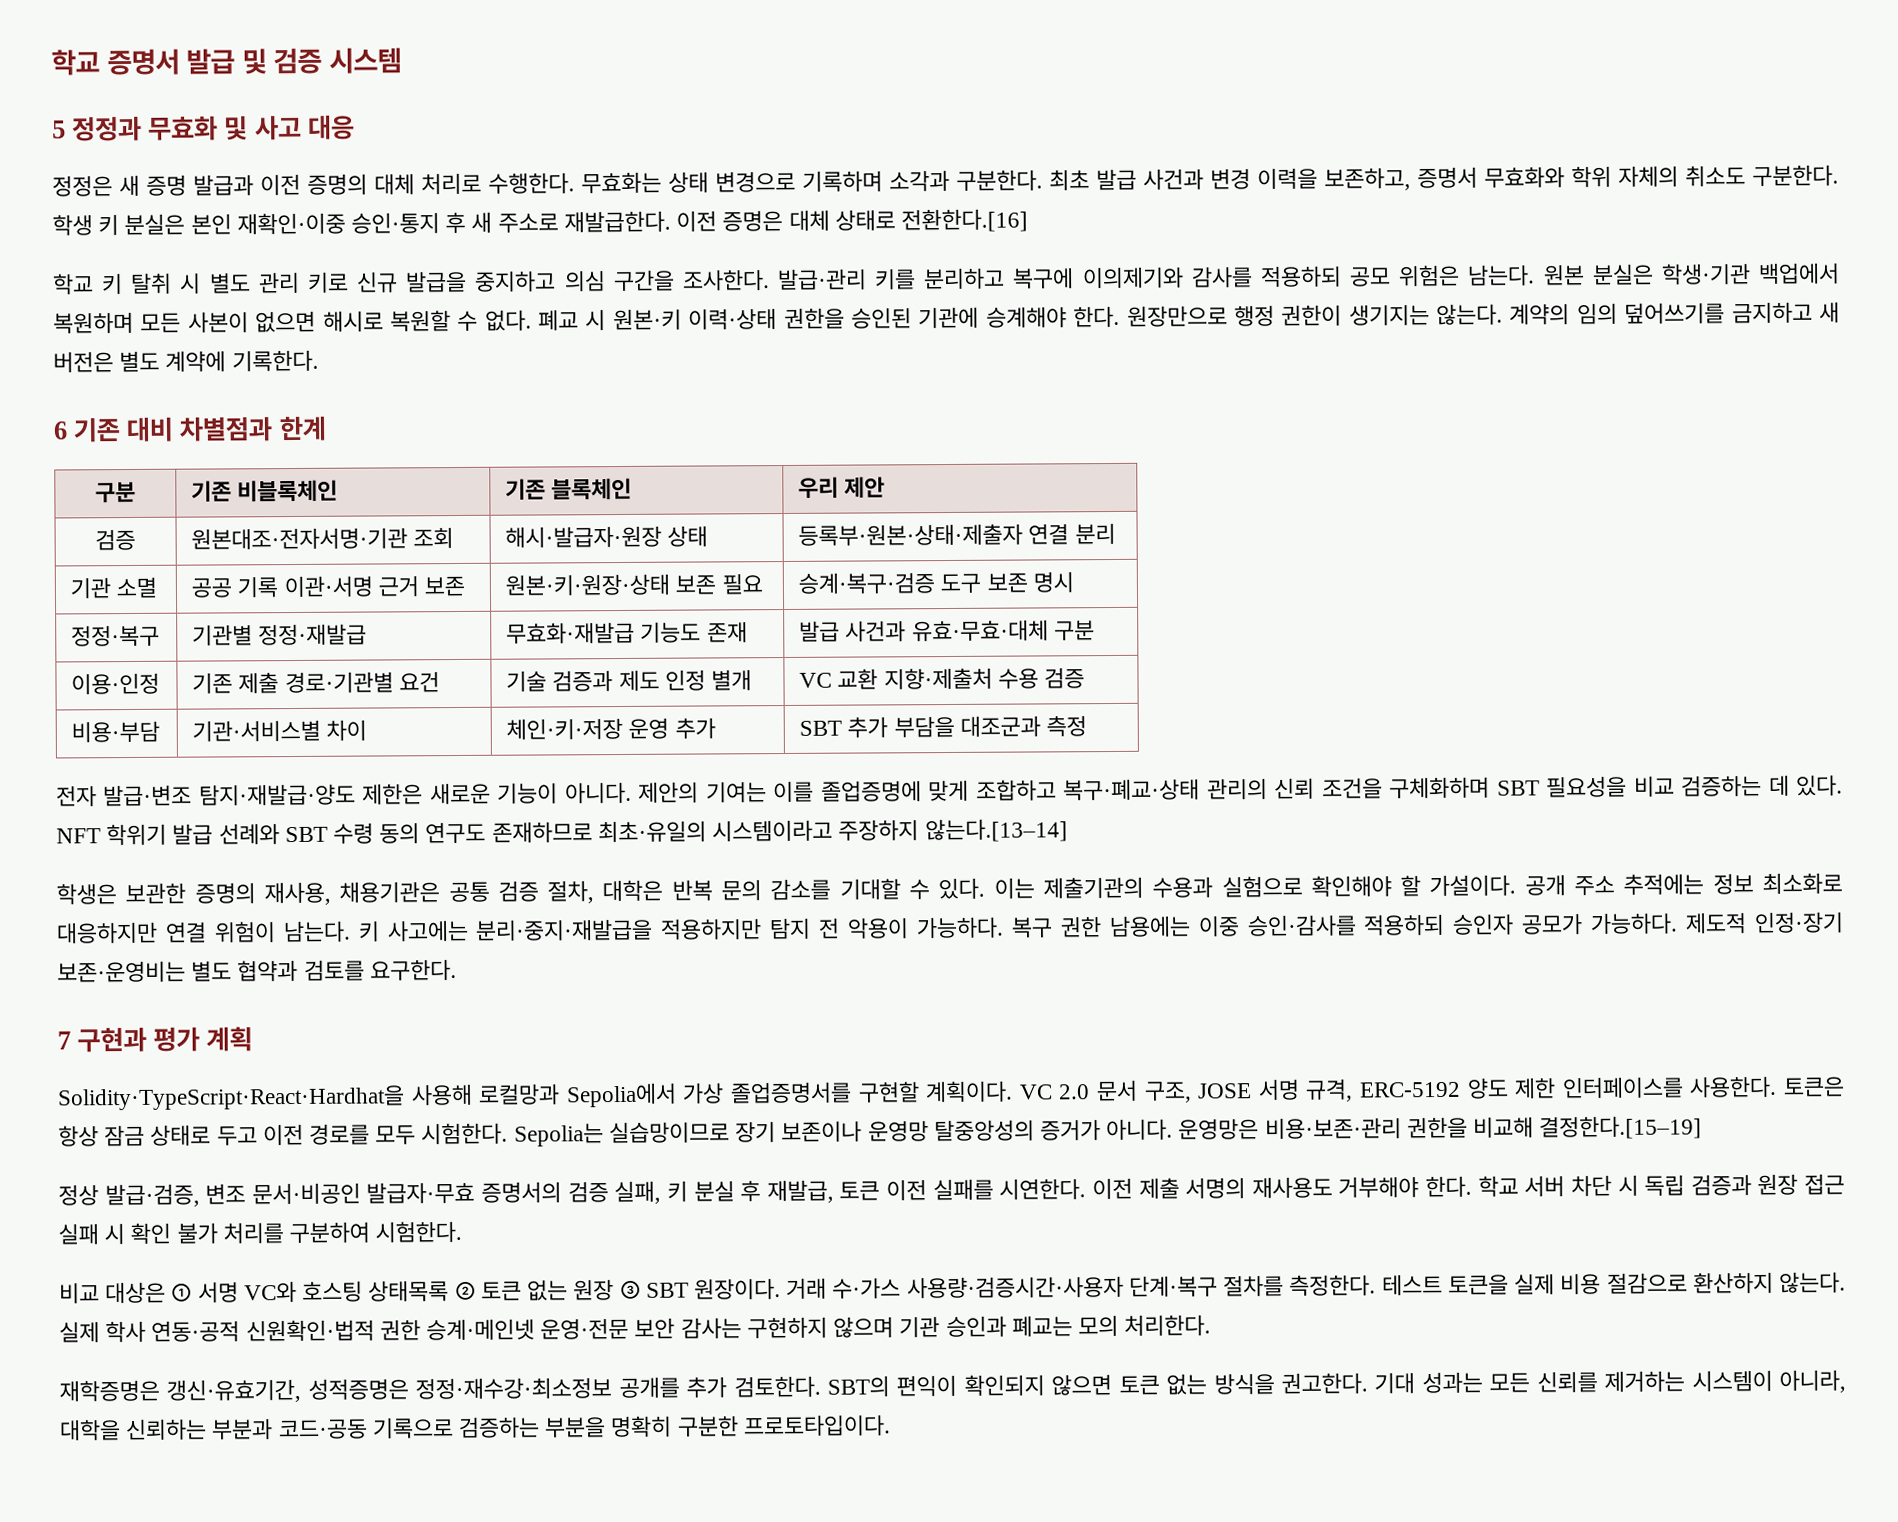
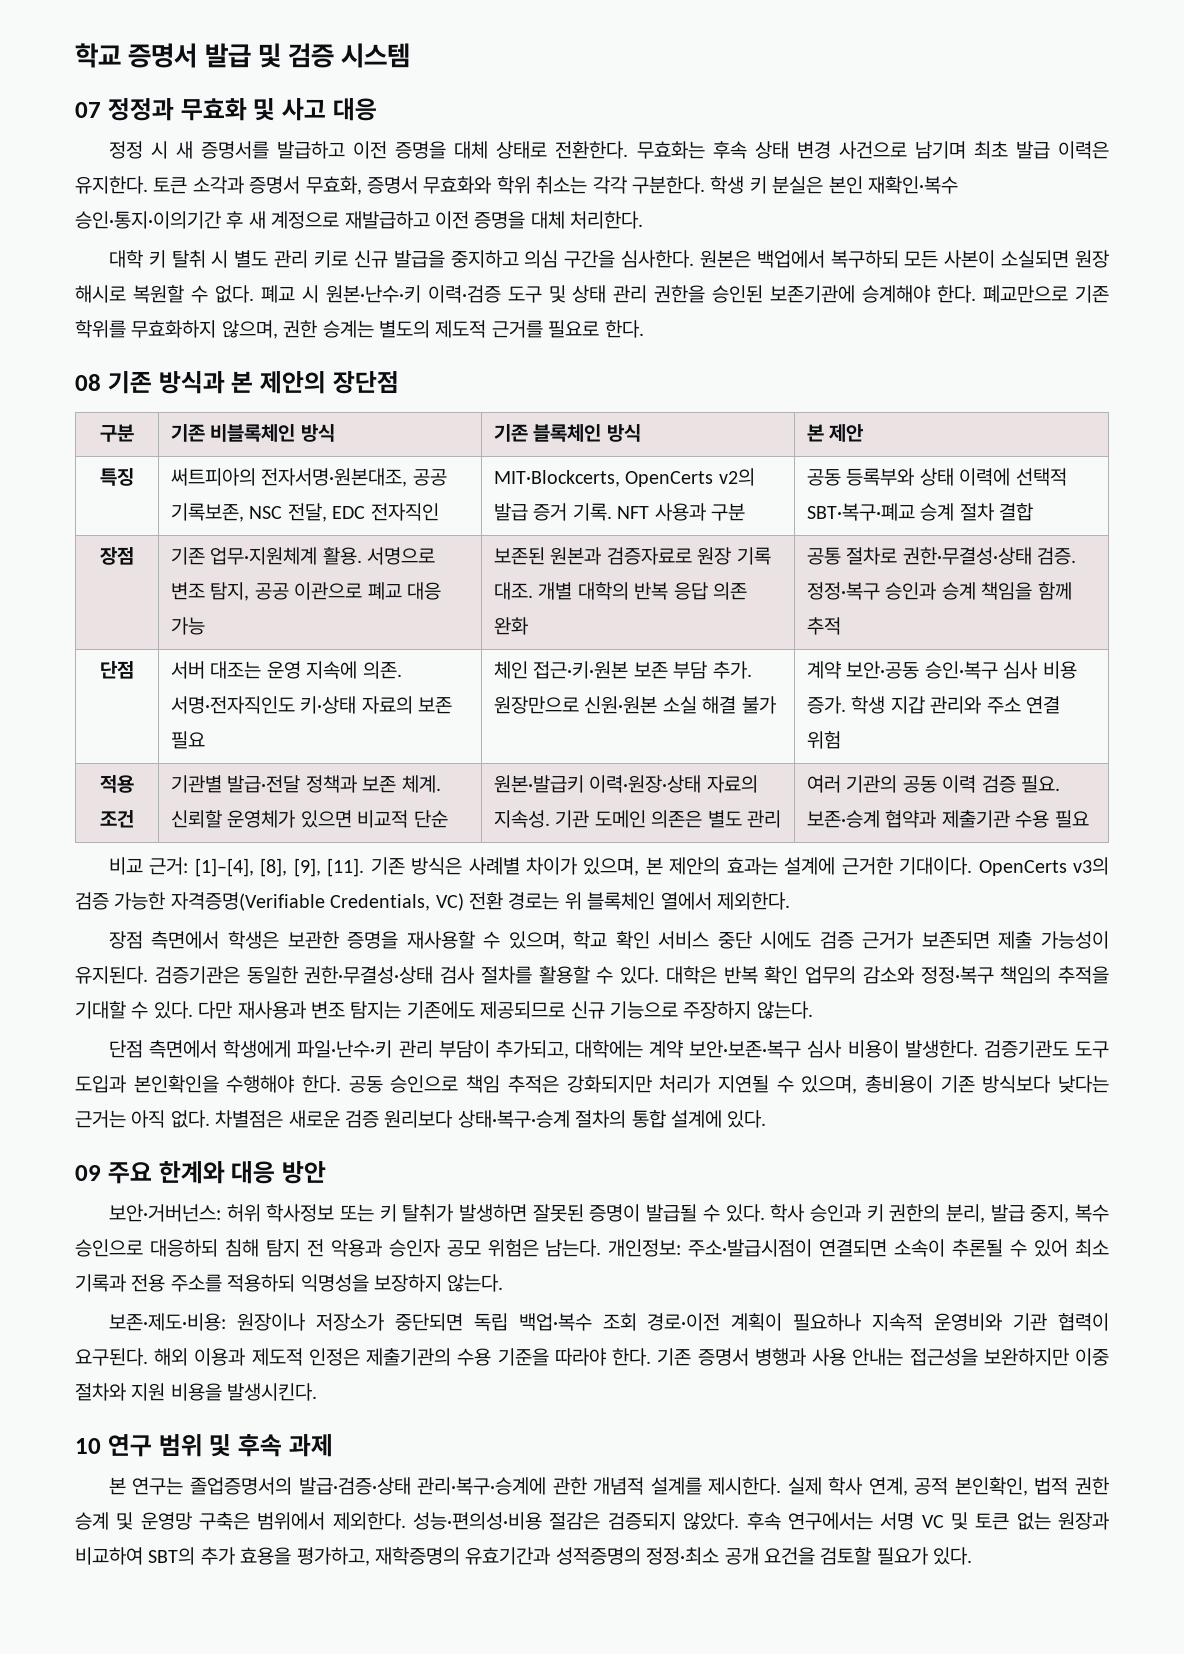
- 5 정정과 무효화 및 사고 대응
+ 07 정정과 무효화 및 사고 대응
- 정정은 새 증명 발급과 이전 증명의 대체 처리로 수행한다. 무효화는 상태 변경으로 기록하며 소각과 구분한다. 최초 발급 사건과 변경 이력을 보존하고, 증명서 무효화와 학위 자체의 취소도 구분한다.
+ 정정 시 새 증명서를 발급하고 이전 증명을 대체 상태로 전환한다. 무효화는 후속 상태 변경 사건으로 남기며 최초 발급 이력은 유지한다. 토큰 소각과 증명서 무효화, 증명서 무효화와 학위 취소는 각각 구분한다.
- 학생 키 분실은 본인 재확인·이중 승인·통지 후 새 주소로 재발급한다. 이전 증명은 대체 상태로 전환한다.[16]
- 학교 키 탈취 시 별도 관리 키로 신규 발급을 중지하고 의심 구간을 조사한다. 발급·관리 키를 분리하고 복구에 이의제기와 감사를 적용하되 공모 위험은 남는다. 원본 분실은 학생·기관 백업에서 복원하며 모든 사본이 없으면 해시로 복원할 수 없다.
+ 학생 키 분실은 본인 재확인·복수 승인·통지·이의기간 후 새 계정으로 재발급하고 이전 증명을 대체 처리한다.
+ 대학 키 탈취 시 별도 관리 키로 신규 발급을 중지하고 의심 구간을 심사한다. 원본은 백업에서 복구하되 모든 사본이 소실되면 원장 해시로 복원할 수 없다.
- 폐교 시 원본·키 이력·상태 권한을 승인된 기관에 승계해야 한다.
+ 폐교 시 원본·난수·키 이력·검증 도구 및 상태 관리 권한을 승인된 보존기관에 승계해야 한다.
- 원장만으로 행정 권한이 생기지는 않는다. 계약의 임의 덮어쓰기를 금지하고 새 버전은 별도 계약에 기록한다.
- 6 기존 대비 차별점과 한계
+ 폐교만으로 기존 학위를 무효화하지 않으며, 권한 승계는 별도의 제도적 근거를 필요로 한다.
+ 08 기존 방식과 본 제안의 장단점
- 구분 | 기존 비블록체인 | 기존 블록체인 | 우리 제안
+ 구분 | 기존 비블록체인 방식 | 기존 블록체인 방식 | 본 제안
- 검증 | 원본대조·전자서명·기관 조회 | 해시·발급자·원장 상태 | 등록부·원본·상태·제출자 연결 분리
- 기관 소멸 | 공공 기록 이관·서명 근거 보존 | 원본·키·원장·상태 보존 필요 | 승계·복구·검증 도구 보존 명시
- 정정·복구 | 기관별 정정·재발급 | 무효화·재발급 기능도 존재 | 발급 사건과 유효·무효·대체 구분
- 이용·인정 | 기존 제출 경로·기관별 요건 | 기술 검증과 제도 인정 별개 | VC 교환 지향·제출처 수용 검증
- 비용·부담 | 기관·서비스별 차이 | 체인·키·저장 운영 추가 | SBT 추가 부담을 대조군과 측정
- 전자 발급·변조 탐지·재발급·양도 제한은 새로운 기능이 아니다. 제안의 기여는 이를 졸업증명에 맞게 조합하고 복구·폐교·상태 관리의 신뢰 조건을 구체화하며 SBT 필요성을 비교 검증하는 데 있다. NFT 학위기 발급 선례와 SBT 수령 동의 연구도 존재하므로 최초·유일의 시스템이라고 주장하지 않는다.[13–14]
- 학생은 보관한 증명의 재사용, 채용기관은 공통 검증 절차, 대학은 반복 문의 감소를 기대할 수 있다. 이는 제출기관의 수용과 실험으로 확인해야 할 가설이다. 공개 주소 추적에는 정보 최소화로 대응하지만 연결 위험이 남는다. 키 사고에는 분리·중지·재발급을 적용하지만 탐지 전 악용이 가능하다. 복구 권한 남용에는 이중 승인·감사를 적용하되 승인자 공모가 가능하다. 제도적 인정·장기 보존·운영비는 별도 협약과 검토를 요구한다.
- 7 구현과 평가 계획
- Solidity·TypeScript·React·Hardhat을 사용해 로컬망과 Sepolia에서 가상 졸업증명서를 구현할 계획이다. VC 2.0 문서 구조, JOSE 서명 규격, ERC-5192 양도 제한 인터페이스를 사용한다. 토큰은 항상 잠금 상태로 두고 이전 경로를 모두 시험한다. Sepolia는 실습망이므로 장기 보존이나 운영망 탈중앙성의 증거가 아니다. 운영망은 비용·보존·관리 권한을 비교해 결정한다.[15–19]
- 정상 발급·검증, 변조 문서·비공인 발급자·무효 증명서의 검증 실패, 키 분실 후 재발급, 토큰 이전 실패를 시연한다. 이전 제출 서명의 재사용도 거부해야 한다. 학교 서버 차단 시 독립 검증과 원장 접근 실패 시 확인 불가 처리를 구분하여 시험한다.
- 비교 대상은 ① 서명 VC와 호스팅 상태목록 ② 토큰 없는 원장 ③ SBT 원장이다. 거래 수·가스 사용량·검증시간·사용자 단계·복구 절차를 측정한다. 테스트 토큰을 실제 비용 절감으로 환산하지 않는다. 실제 학사 연동·공적 신원확인·법적 권한 승계·메인넷 운영·전문 보안 감사는 구현하지 않으며 기관 승인과 폐교는 모의 처리한다.
- 재학증명은 갱신·유효기간, 성적증명은 정정·재수강·최소정보 공개를 추가 검토한다. SBT의 편익이 확인되지 않으면 토큰 없는 방식을 권고한다. 기대 성과는 모든 신뢰를 제거하는 시스템이 아니라, 대학을 신뢰하는 부분과 코드·공동 기록으로 검증하는 부분을 명확히 구분한 프로토타입이다.
+ 특징 | 써트피아의 전자서명·원본대조, 공공 기록보존, NSC 전달, EDC 전자직인 | MIT·Blockcerts, OpenCerts v2의 발급 증거 기록. NFT 사용과 구분 | 공동 등록부와 상태 이력에 선택적 SBT·복구·폐교 승계 절차 결합
+ 장점 | 기존 업무·지원체계 활용. 서명으로 변조 탐지, 공공 이관으로 폐교 대응 가능 | 보존된 원본과 검증자료로 원장 기록 대조. 개별 대학의 반복 응답 의존 완화 | 공통 절차로 권한·무결성·상태 검증. 정정·복구 승인과 승계 책임을 함께 추적
+ 단점 | 서버 대조는 운영 지속에 의존. 서명·전자직인도 키·상태 자료의 보존 필요 | 체인 접근·키·원본 보존 부담 추가. 원장만으로 신원·원본 소실 해결 불가 | 계약 보안·공동 승인·복구 심사 비용 증가. 학생 지갑 관리와 주소 연결 위험
+ 적용 조건 | 기관별 발급·전달 정책과 보존 체계. 신뢰할 운영체가 있으면 비교적 단순 | 원본·발급키 이력·원장·상태 자료의 지속성. 기관 도메인 의존은 별도 관리 | 여러 기관의 공동 이력 검증 필요. 보존·승계 협약과 제출기관 수용 필요
+ 비교 근거: [1]–[4], [8], [9], [11]. 기존 방식은 사례별 차이가 있으며, 본 제안의 효과는 설계에 근거한 기대이다. OpenCerts v3의 검증 가능한 자격증명(Verifiable Credentials, VC) 전환 경로는 위 블록체인 열에서 제외한다.
+ 장점 측면에서 학생은 보관한 증명을 재사용할 수 있으며, 학교 확인 서비스 중단 시에도 검증 근거가 보존되면 제출 가능성이 유지된다. 검증기관은 동일한 권한·무결성·상태 검사 절차를 활용할 수 있다. 대학은 반복 확인 업무의 감소와 정정·복구 책임의 추적을 기대할 수 있다. 다만 재사용과 변조 탐지는 기존에도 제공되므로 신규 기능으로 주장하지 않는다.
+ 단점 측면에서 학생에게 파일·난수·키 관리 부담이 추가되고, 대학에는 계약 보안·보존·복구 심사 비용이 발생한다. 검증기관도 도구 도입과 본인확인을 수행해야 한다. 공동 승인으로 책임 추적은 강화되지만 처리가 지연될 수 있으며, 총비용이 기존 방식보다 낮다는 근거는 아직 없다. 차별점은 새로운 검증 원리보다 상태·복구·승계 절차의 통합 설계에 있다.
+ 09 주요 한계와 대응 방안
+ 보안·거버넌스: 허위 학사정보 또는 키 탈취가 발생하면 잘못된 증명이 발급될 수 있다. 학사 승인과 키 권한의 분리, 발급 중지, 복수 승인으로 대응하되 침해 탐지 전 악용과 승인자 공모 위험은 남는다. 개인정보: 주소·발급시점이 연결되면 소속이 추론될 수 있어 최소 기록과 전용 주소를 적용하되 익명성을 보장하지 않는다.
+ 보존·제도·비용: 원장이나 저장소가 중단되면 독립 백업·복수 조회 경로·이전 계획이 필요하나 지속적 운영비와 기관 협력이 요구된다. 해외 이용과 제도적 인정은 제출기관의 수용 기준을 따라야 한다. 기존 증명서 병행과 사용 안내는 접근성을 보완하지만 이중 절차와 지원 비용을 발생시킨다.
+ 10 연구 범위 및 후속 과제
+ 본 연구는 졸업증명서의 발급·검증·상태 관리·복구·승계에 관한 개념적 설계를 제시한다. 실제 학사 연계, 공적 본인확인, 법적 권한 승계 및 운영망 구축은 범위에서 제외한다. 성능·편의성·비용 절감은 검증되지 않았다. 후속 연구에서는 서명 VC 및 토큰 없는 원장과 비교하여 SBT의 추가 효용을 평가하고, 재학증명의 유효기간과 성적증명의 정정·최소 공개 요건을 검토할 필요가 있다.

